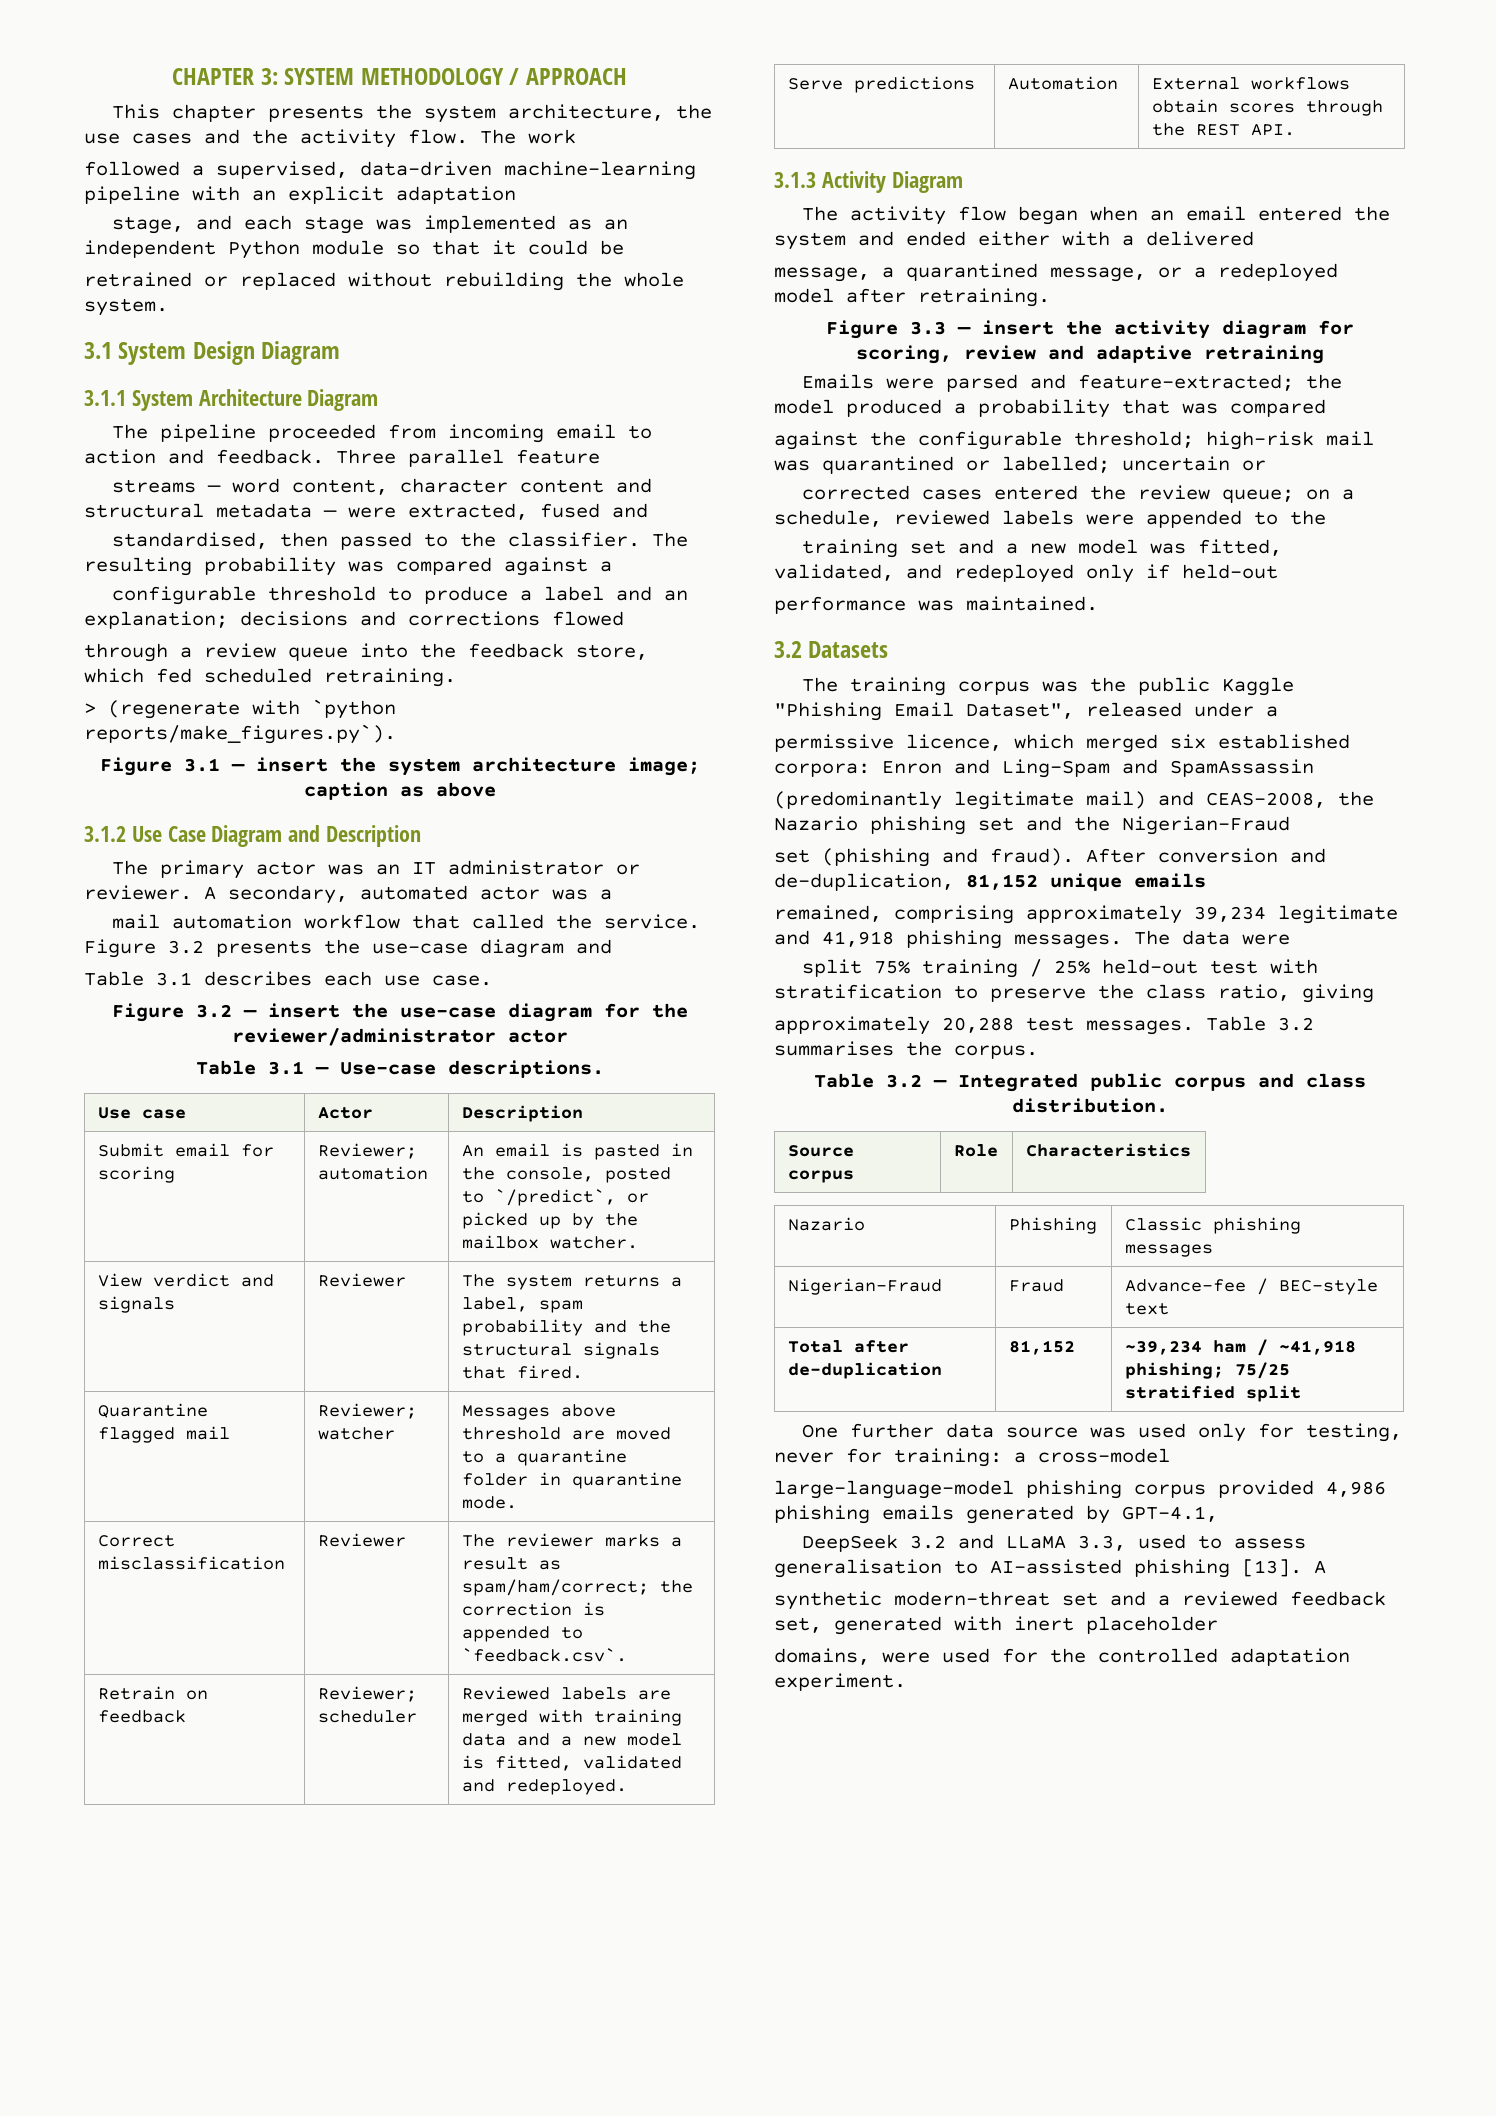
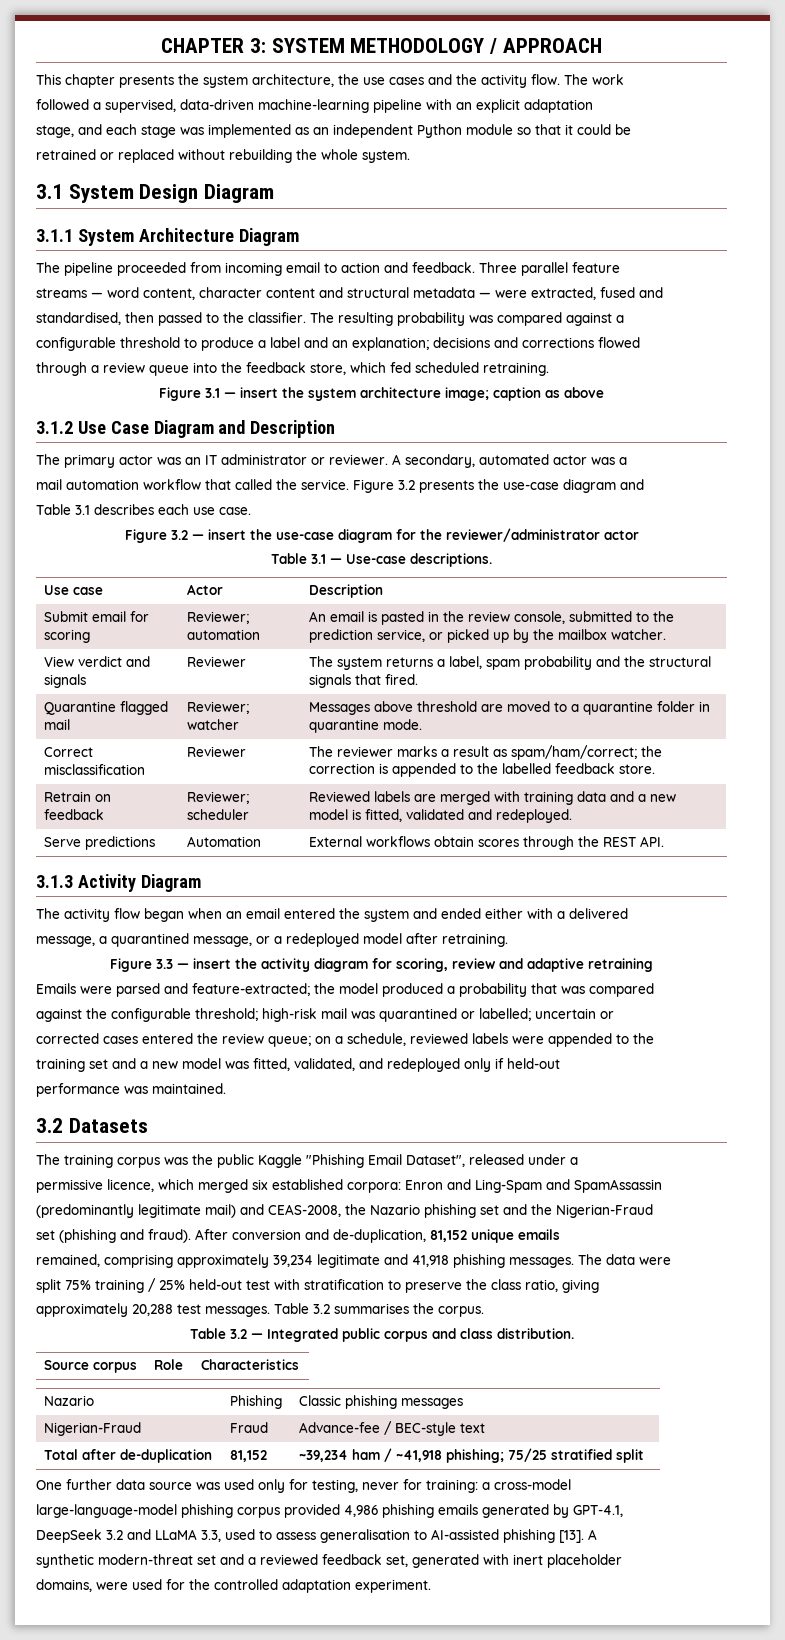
- > (regenerate with `python reports/make_figures.py`).
- Submit email for scoring | Reviewer; automation | An email is pasted in the console, posted to `/predict`, or picked up by the mailbox watcher.
+ Submit email for scoring | Reviewer; automation | An email is pasted in the review console, submitted to the prediction service, or picked up by the mailbox watcher.
- Correct misclassification | Reviewer | The reviewer marks a result as spam/ham/correct; the correction is appended to `feedback.csv`.
+ Correct misclassification | Reviewer | The reviewer marks a result as spam/ham/correct; the correction is appended to the labelled feedback store.

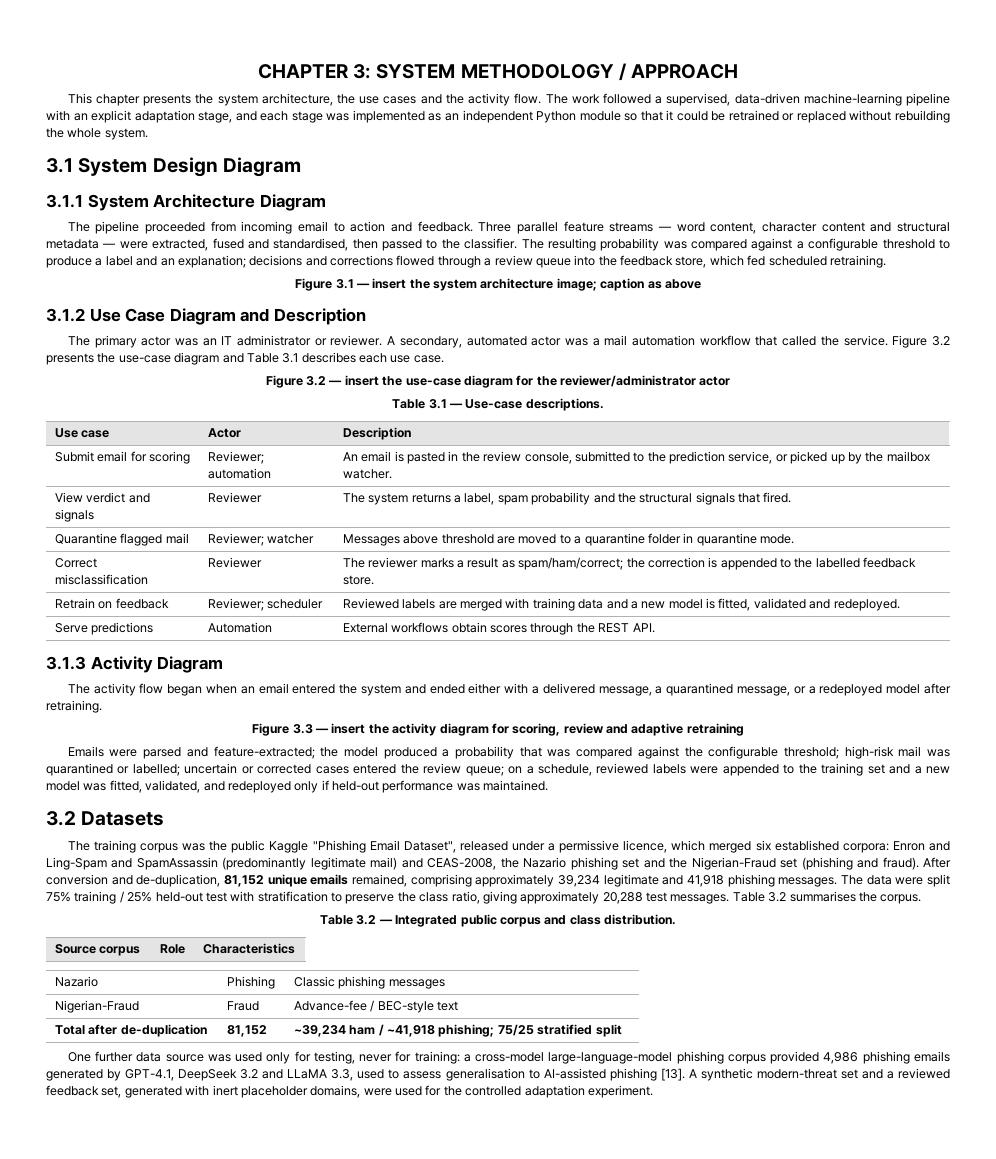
- The work
- followed a supervised, data-driven machine-learning pipeline with an explicit adaptation
- stage, and each stage was implemented as an independent Python module so that it could be
- retrained or replaced without rebuilding the whole system.
+ The work followed a supervised, data-driven machine-learning pipeline with an explicit adaptation stage, and each stage was implemented as an independent Python module so that it could be retrained or replaced without rebuilding the whole system.
- Three parallel feature
- streams — word content, character content and structural metadata — were extracted, fused and
- standardised, then passed to the classifier.
+ Three parallel feature streams — word content, character content and structural metadata — were extracted, fused and standardised, then passed to the classifier.
- The resulting probability was compared against a
- configurable threshold to produce a label and an explanation; decisions and corrections flowed
- through a review queue into the feedback store, which fed scheduled retraining.
+ The resulting probability was compared against a configurable threshold to produce a label and an explanation; decisions and corrections flowed through a review queue into the feedback store, which fed scheduled retraining.
- A secondary, automated actor was a
- mail automation workflow that called the service.
+ A secondary, automated actor was a mail automation workflow that called the service.
- Figure 3.2 presents the use-case diagram and
- Table 3.1 describes each use case.
+ Figure 3.2 presents the use-case diagram and Table 3.1 describes each use case.
- The activity flow began when an email entered the system and ended either with a delivered
- message, a quarantined message, or a redeployed model after retraining.
+ The activity flow began when an email entered the system and ended either with a delivered message, a quarantined message, or a redeployed model after retraining.
- Emails were parsed and feature-extracted; the model produced a probability that was compared
- against the configurable threshold; high-risk mail was quarantined or labelled; uncertain or
- corrected cases entered the review queue; on a schedule, reviewed labels were appended to the
- training set and a new model was fitted, validated, and redeployed only if held-out
- performance was maintained.
+ Emails were parsed and feature-extracted; the model produced a probability that was compared against the configurable threshold; high-risk mail was quarantined or labelled; uncertain or corrected cases entered the review queue; on a schedule, reviewed labels were appended to the training set and a new model was fitted, validated, and redeployed only if held-out performance was maintained.
- The training corpus was the public Kaggle "Phishing Email Dataset", released under a
- permissive licence, which merged six established corpora: Enron and Ling-Spam and SpamAssassin
- (predominantly legitimate mail) and CEAS-2008, the Nazario phishing set and the Nigerian-Fraud
- set (phishing and fraud).
+ The training corpus was the public Kaggle "Phishing Email Dataset", released under a permissive licence, which merged six established corpora: Enron and Ling-Spam and SpamAssassin (predominantly legitimate mail) and CEAS-2008, the Nazario phishing set and the Nigerian-Fraud set (phishing and fraud).
- After conversion and de-duplication, 81,152 unique emails
- remained, comprising approximately 39,234 legitimate and 41,918 phishing messages.
+ After conversion and de-duplication, 81,152 unique emails remained, comprising approximately 39,234 legitimate and 41,918 phishing messages.
- The data were
- split 75% training / 25% held-out test with stratification to preserve the class ratio, giving
- approximately 20,288 test messages.
+ The data were split 75% training / 25% held-out test with stratification to preserve the class ratio, giving approximately 20,288 test messages.
- One further data source was used only for testing, never for training: a cross-model
- large-language-model phishing corpus provided 4,986 phishing emails generated by GPT-4.1,
- DeepSeek 3.2 and LLaMA 3.3, used to assess generalisation to AI-assisted phishing [13]. A
- synthetic modern-threat set and a reviewed feedback set, generated with inert placeholder
- domains, were used for the controlled adaptation experiment.
+ One further data source was used only for testing, never for training: a cross-model large-language-model phishing corpus provided 4,986 phishing emails generated by GPT-4.1, DeepSeek 3.2 and LLaMA 3.3, used to assess generalisation to AI-assisted phishing [13]. A synthetic modern-threat set and a reviewed feedback set, generated with inert placeholder domains, were used for the controlled adaptation experiment.

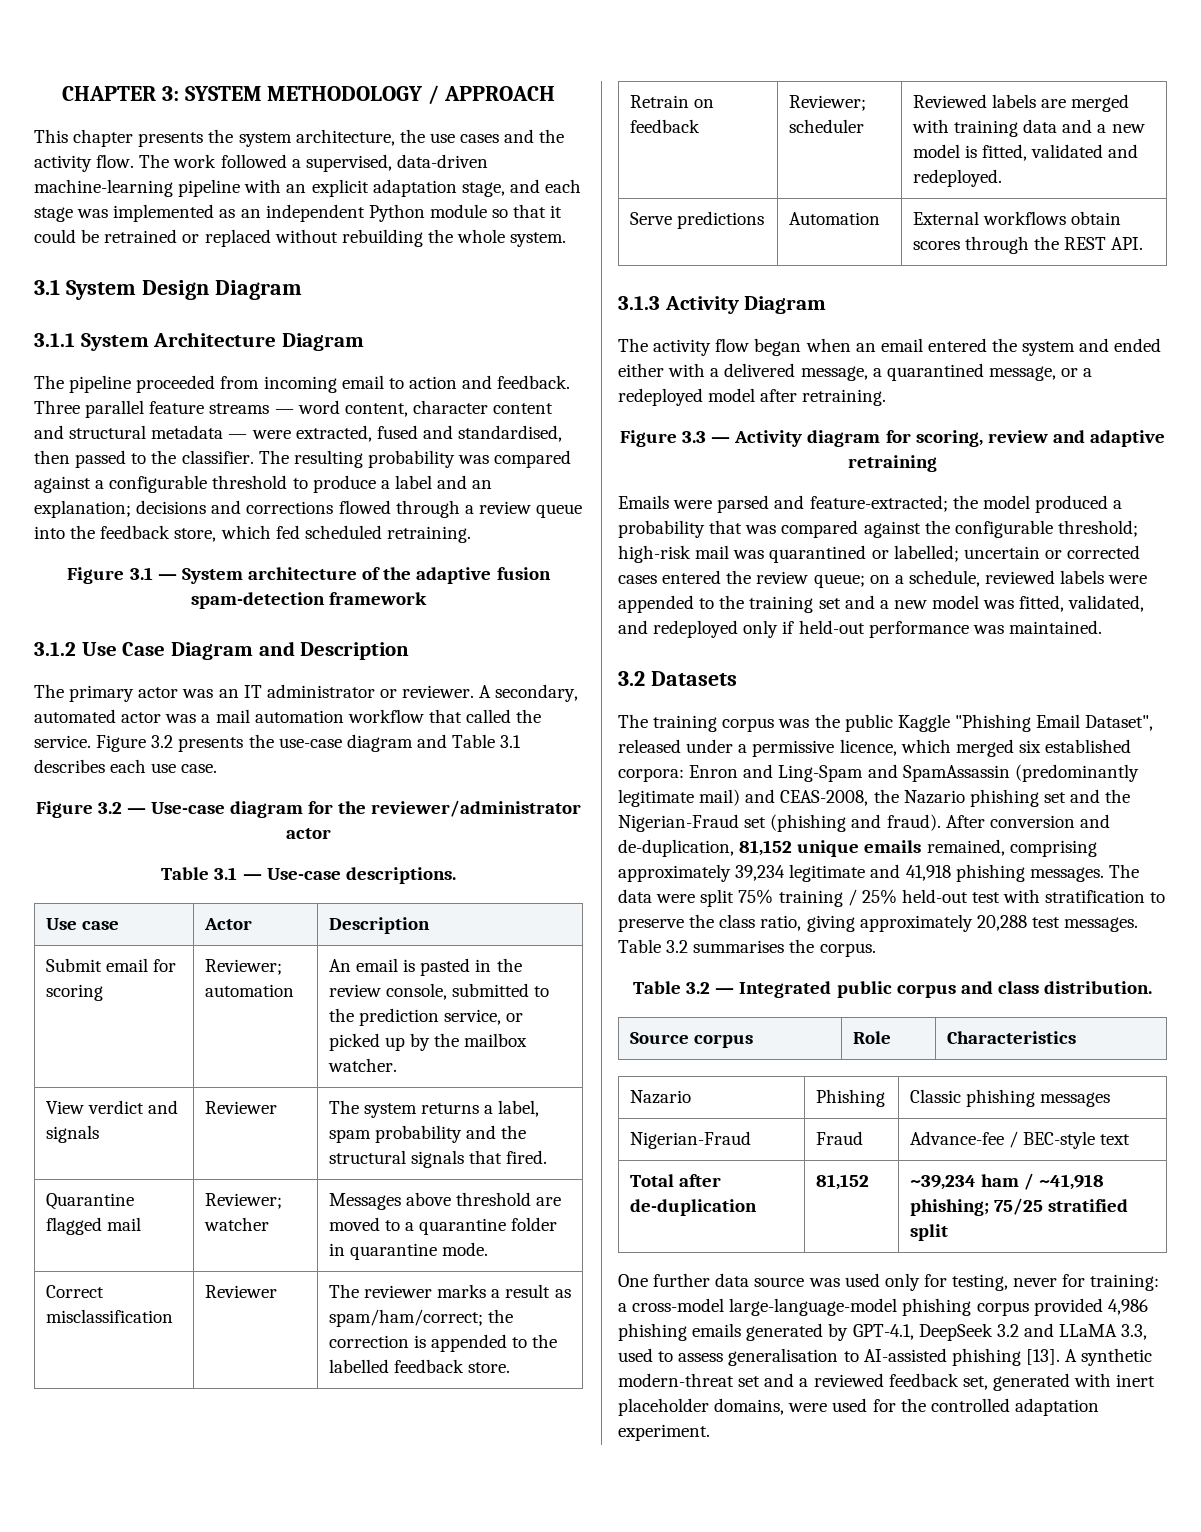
- Figure 3.1 — insert the system architecture image; caption as above
+ Figure 3.1 — System architecture of the adaptive fusion spam-detection framework
- Figure 3.2 — insert the use-case diagram for the reviewer/administrator actor
+ Figure 3.2 — Use-case diagram for the reviewer/administrator actor
- Figure 3.3 — insert the activity diagram for scoring, review and adaptive retraining
+ Figure 3.3 — Activity diagram for scoring, review and adaptive retraining

